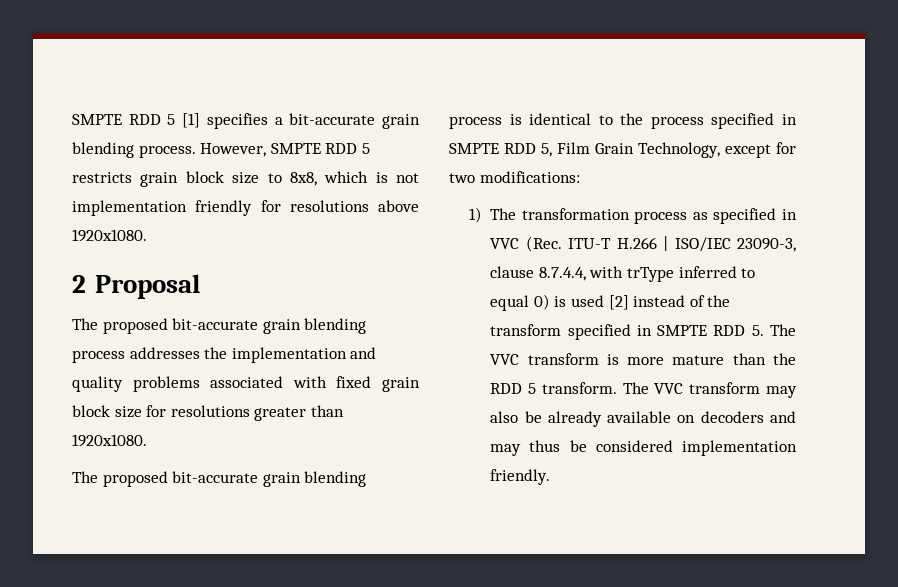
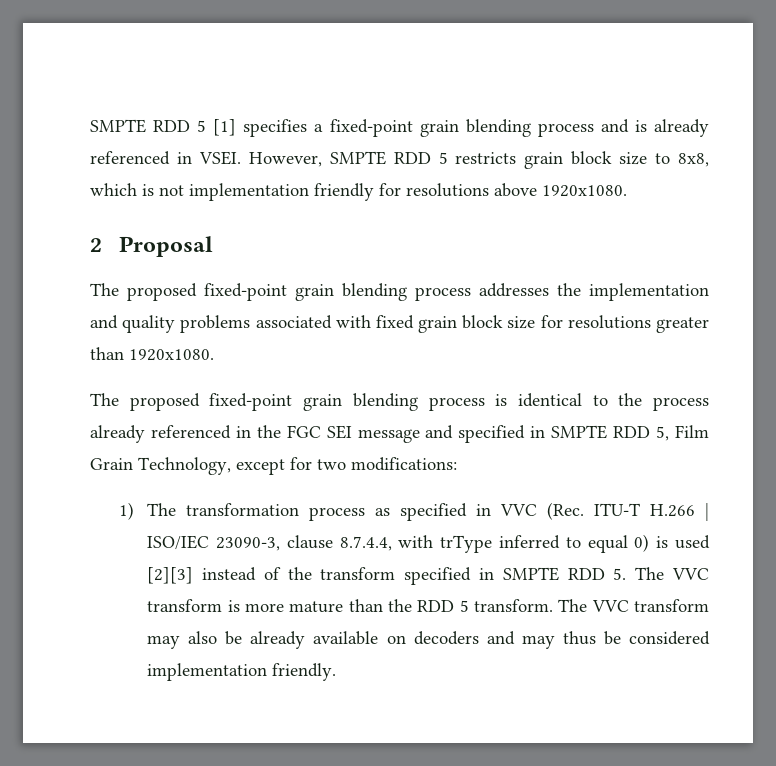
- SMPTE RDD 5 [1] specifies a bit-accurate grain blending process.
+ SMPTE RDD 5 [1] specifies a fixed-point grain blending process and is already referenced in VSEI.
- The proposed bit-accurate grain blending process addresses the implementation and quality problems associated with fixed grain block size for resolutions greater than 1920x1080.
+ The proposed fixed-point grain blending process addresses the implementation and quality problems associated with fixed grain block size for resolutions greater than 1920x1080.
- The proposed bit-accurate grain blending process is identical to the process specified in SMPTE RDD 5, Film Grain Technology, except for two modifications:
+ The proposed fixed-point grain blending process is identical to the process already referenced in the FGC SEI message and specified in SMPTE RDD 5, Film Grain Technology, except for two modifications:
- 1) The transformation process as specified in VVC (Rec. ITU-T H.266 | ISO/IEC 23090-3, clause 8.7.4.4, with trType inferred to equal 0) is used [2] instead of the transform specified in SMPTE RDD 5. The VVC transform is more mature than the RDD 5 transform.
+ 1) The transformation process as specified in VVC (Rec. ITU-T H.266 | ISO/IEC 23090-3, clause 8.7.4.4, with trType inferred to equal 0) is used [2][3] instead of the transform specified in SMPTE RDD 5. The VVC transform is more mature than the RDD 5 transform.

